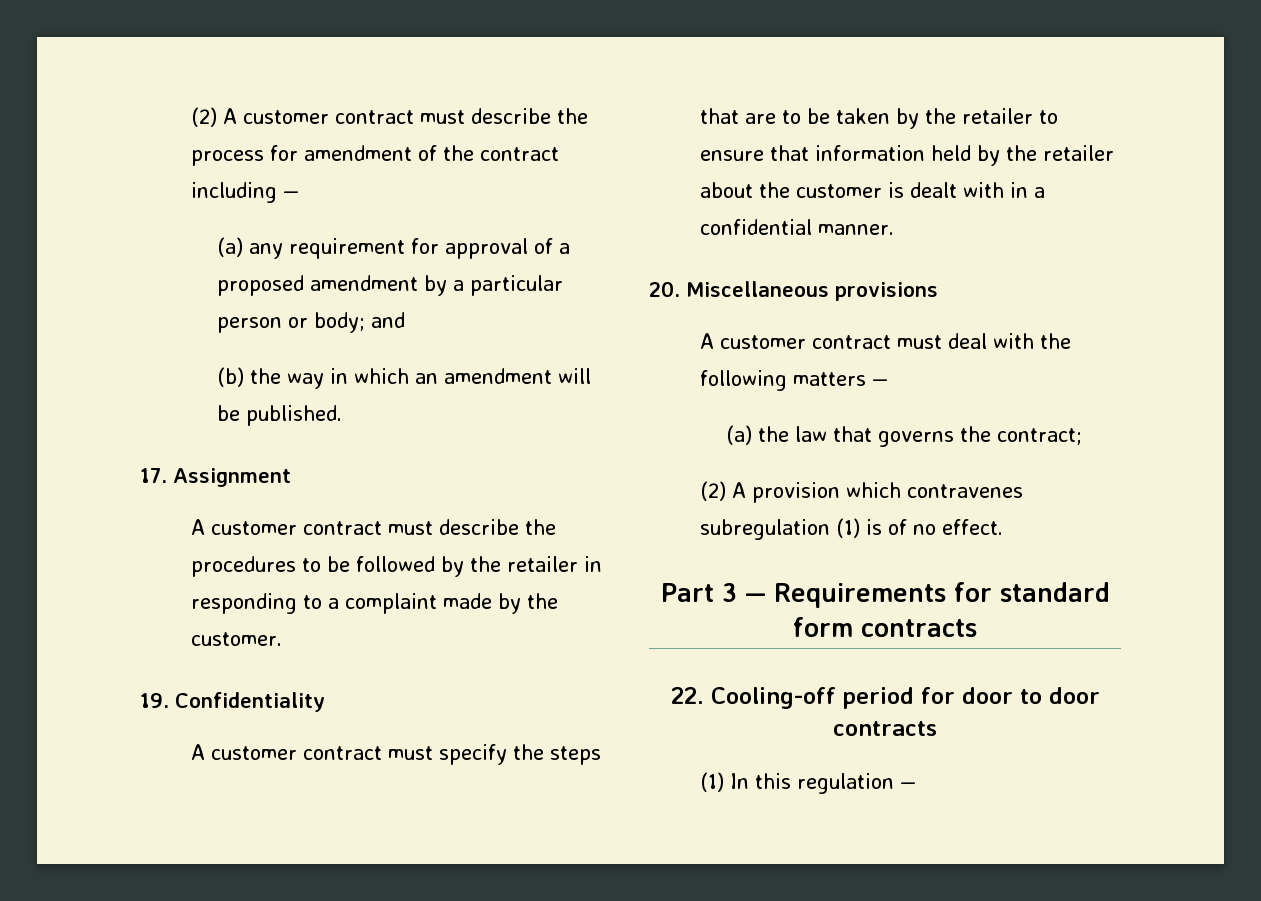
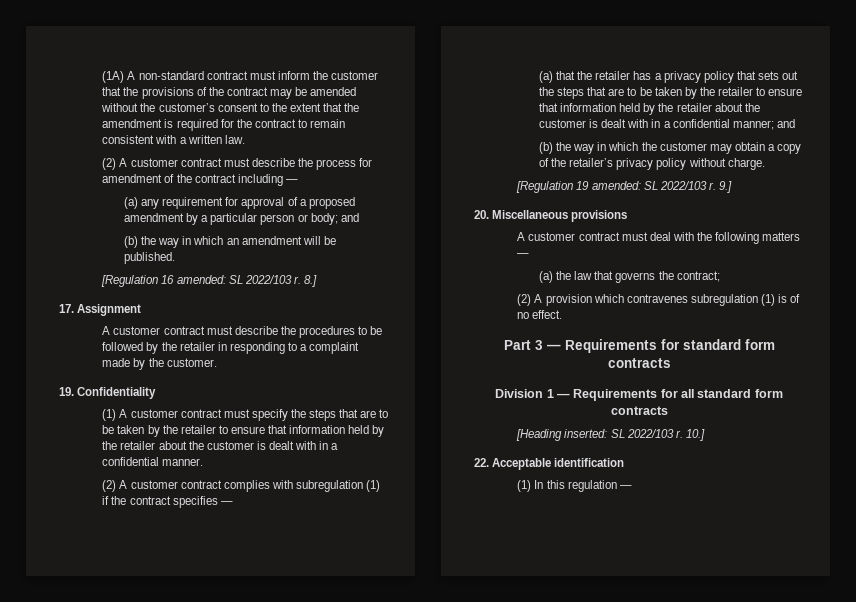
+ (1A) A non-standard contract must inform the customer that the provisions of the contract may be amended without the customer’s consent to the extent that the amendment is required for the contract to remain consistent with a written law.
+ [Regulation 16 amended: SL 2022/103 r. 8.]
- A customer contract must specify the steps that are to be taken by the retailer to ensure that information held by the retailer about the customer is dealt with in a confidential manner.
+ (1) A customer contract must specify the steps that are to be taken by the retailer to ensure that information held by the retailer about the customer is dealt with in a confidential manner.
+ (2) A customer contract complies with subregulation (1) if the contract specifies —
+ (a) that the retailer has a privacy policy that sets out the steps that are to be taken by the retailer to ensure that information held by the retailer about the customer is dealt with in a confidential manner; and
+ (b) the way in which the customer may obtain a copy of the retailer’s privacy policy without charge.
+ [Regulation 19 amended: SL 2022/103 r. 9.]
- 22. Cooling-off period for door to door contracts
+ Division 1 — Requirements for all standard form contracts
+ [Heading inserted: SL 2022/103 r. 10.]
+ 22. Acceptable identification

